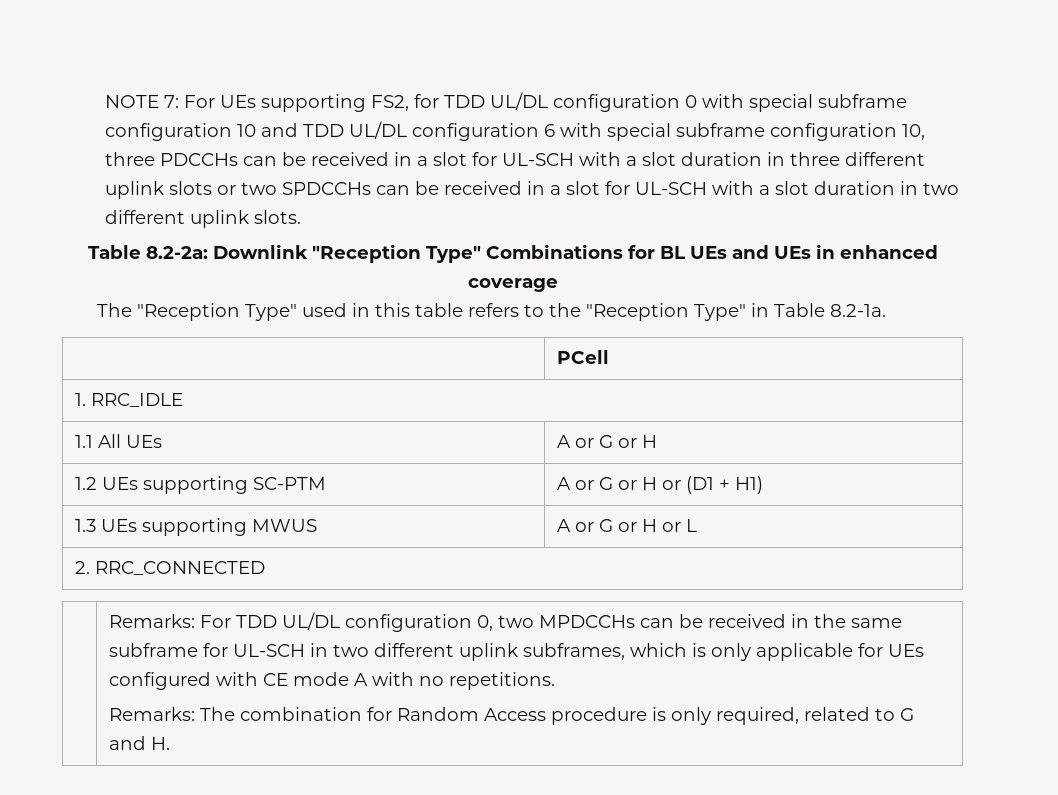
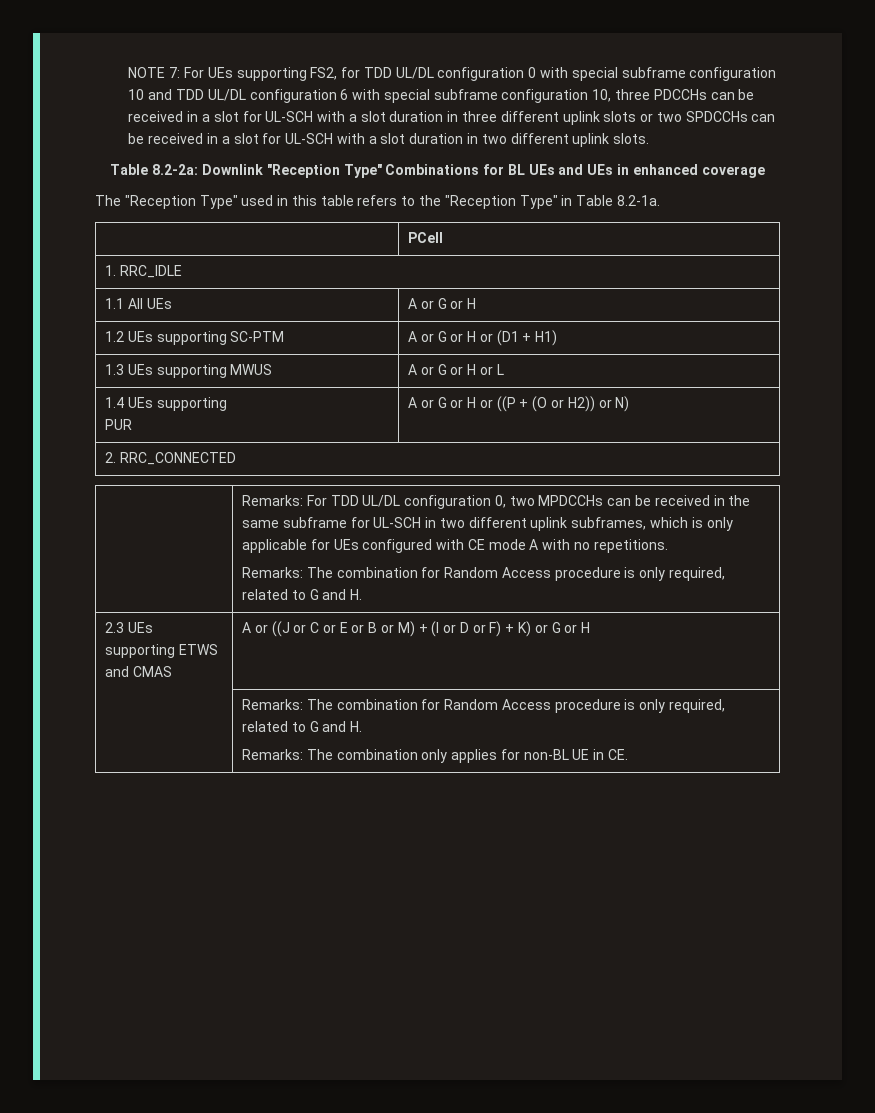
+ 1.4 UEs supporting
+ PUR | A or G or H or ((P + (O or H2)) or N)
+ 2.3 UEs supporting ETWS and CMAS | A or ((J or C or E or B or M) + (I or D or F) + K) or G or H
+ | Remarks: The combination for Random Access procedure is only required, related to G and H.
+ Remarks: The combination only applies for non-BL UE in CE.

